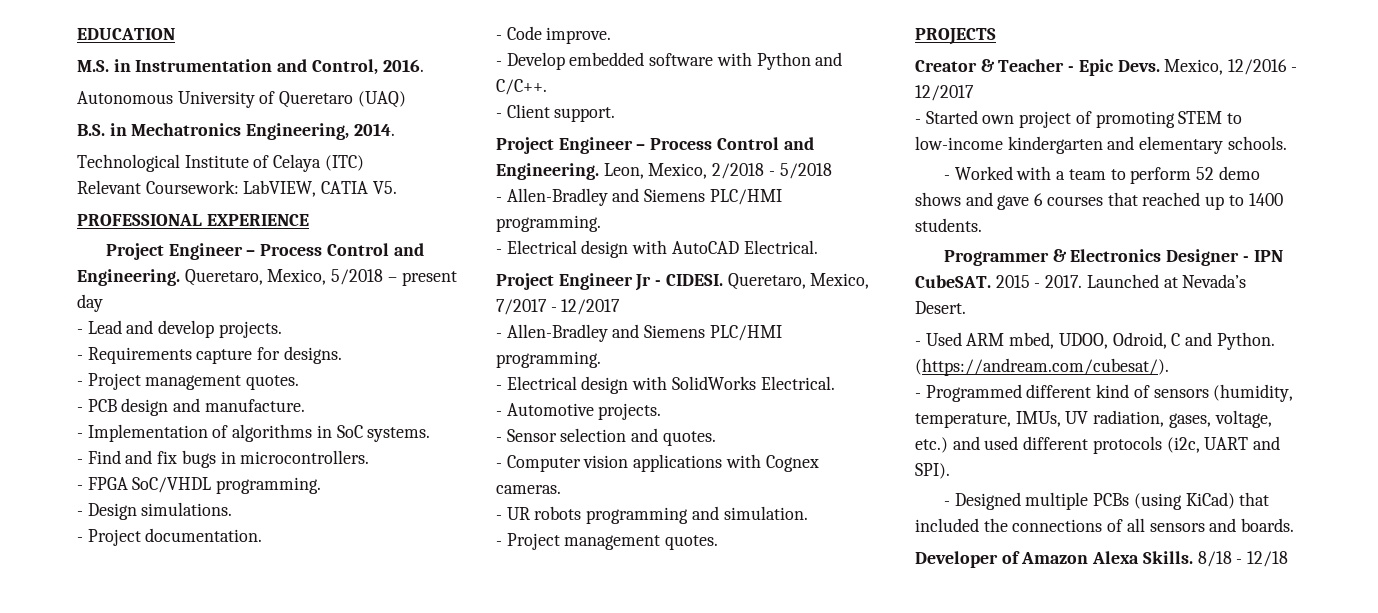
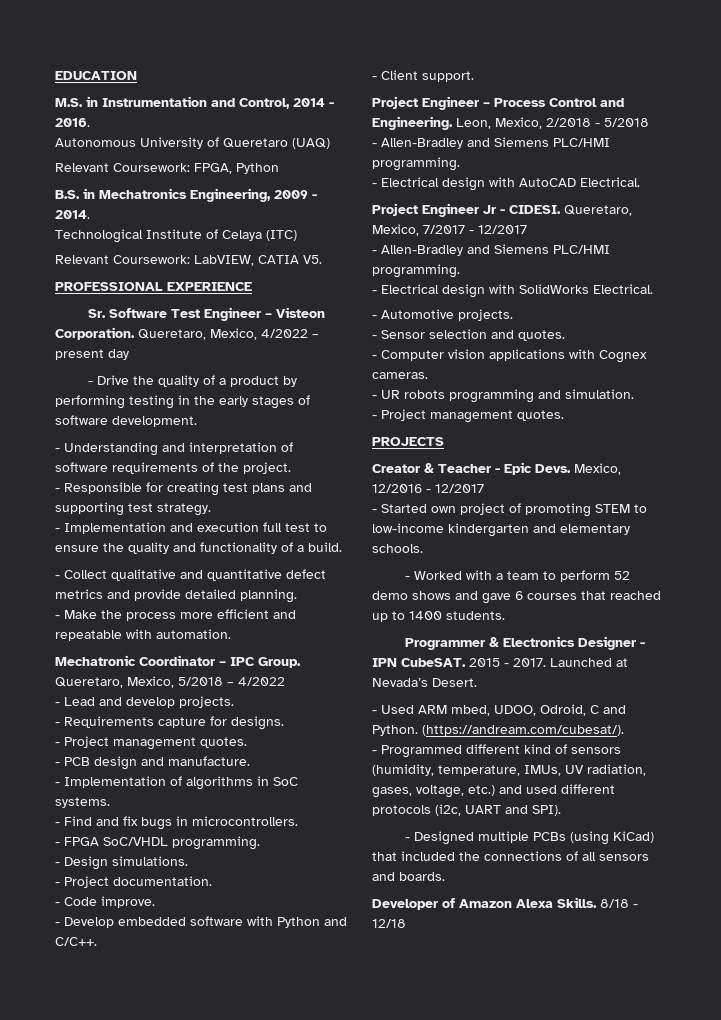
- M.S. in Instrumentation and Control, 2016.
+ M.S. in Instrumentation and Control, 2014 - 2016.
+ Relevant Coursework: FPGA, Python
- B.S. in Mechatronics Engineering, 2014.
+ B.S. in Mechatronics Engineering, 2009 - 2014.
  PROFESSIONAL EXPERIENCE
- Project Engineer – Process Control and Engineering.
+ Sr. Software Test Engineer – Visteon Corporation. Queretaro, Mexico, 4/2022 – present day
+ - Drive the quality of a product by performing testing in the early stages of software development.
+ - Understanding and interpretation of software requirements of the project.
+ - Responsible for creating test plans and supporting test strategy.
+ - Implementation and execution full test to ensure the quality and functionality of a build.
+ - Collect qualitative and quantitative defect metrics and provide detailed planning.
+ - Make the process more efficient and repeatable with automation.
+ Mechatronic Coordinator – IPC Group.
- Queretaro, Mexico, 5/2018 – present day
+ Queretaro, Mexico, 5/2018 – 4/2022

